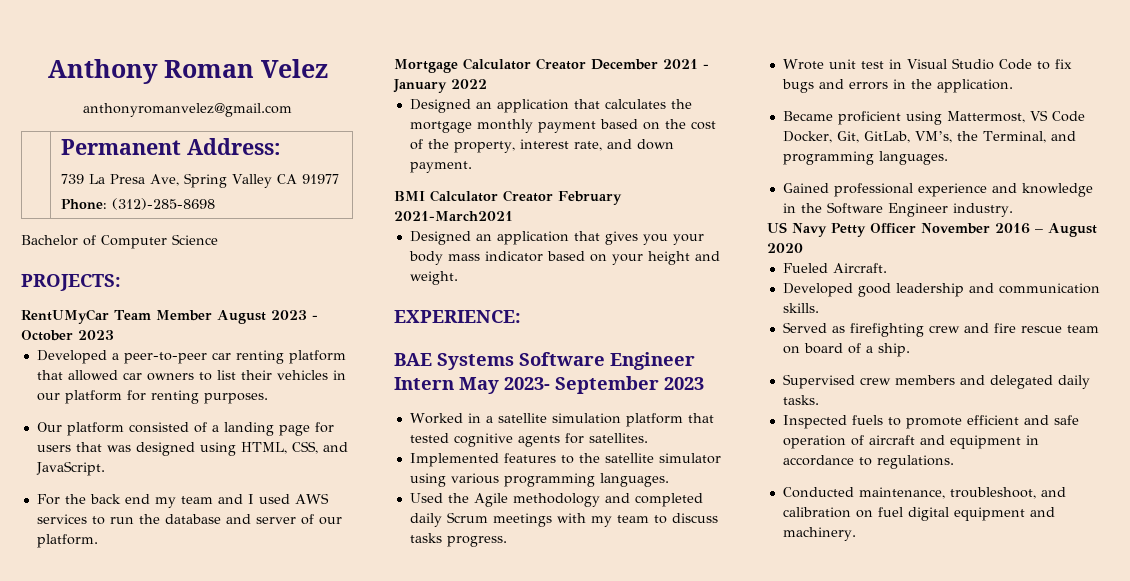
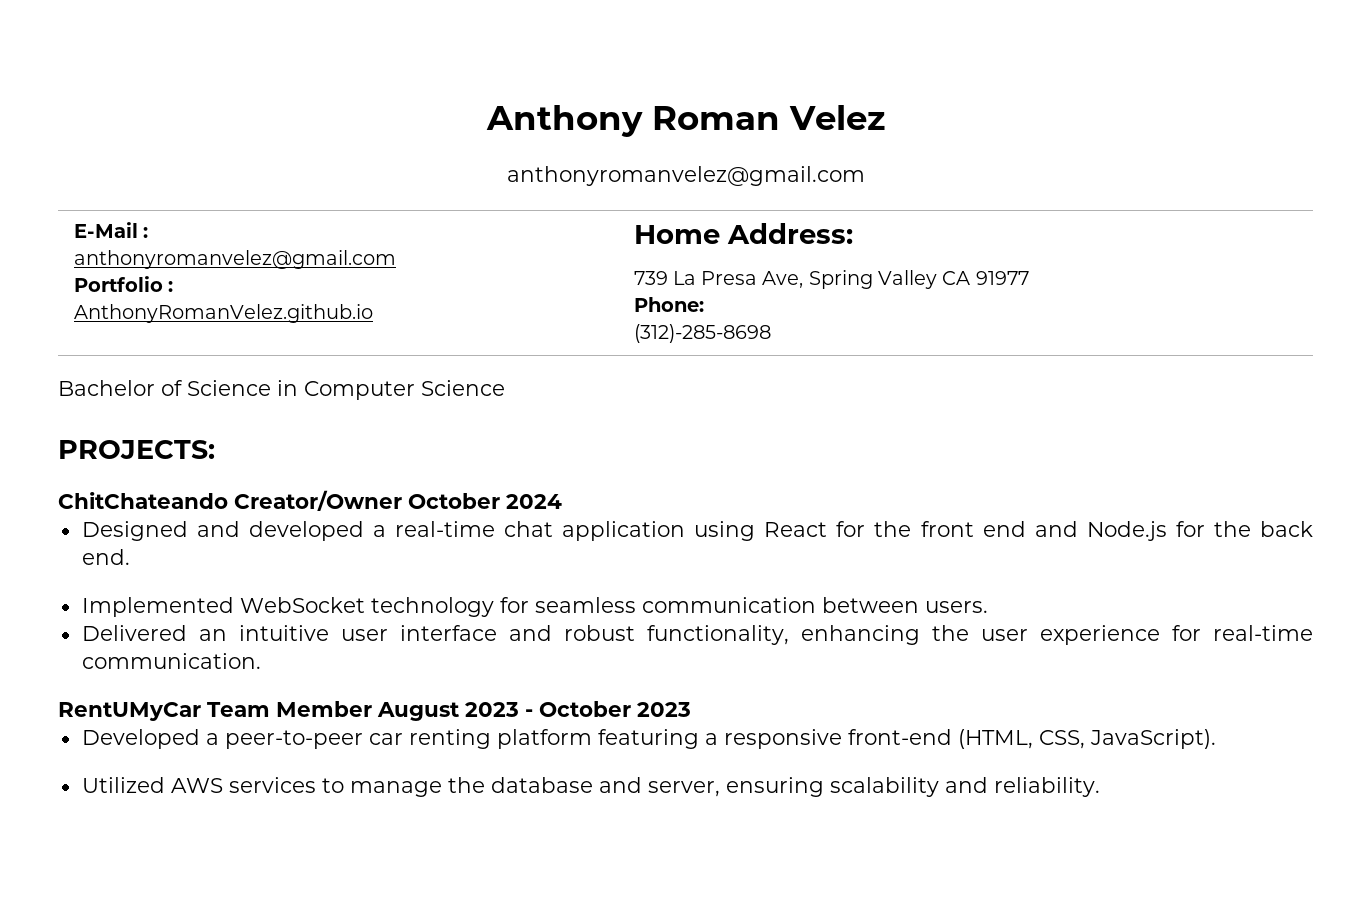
- | Permanent Address:
+ E-Mail :
+ anthonyromanvelez@gmail.com
+ Portfolio :
+ AnthonyRomanVelez.github.io | Home Address:
  739 La Presa Ave, Spring Valley CA 91977
- Phone: (312)-285-8698
+ Phone:
+ (312)-285-8698
- Bachelor of Computer Science
+ Bachelor of Science in Computer Science
+ ChitChateando Creator/Owner October 2024
+ Designed and developed a real-time chat application using React for the front end and Node.js for the back end.
+ Implemented WebSocket technology for seamless communication between users.
+ Delivered an intuitive user interface and robust functionality, enhancing the user experience for real-time communication.
- Developed a peer-to-peer car renting platform that allowed car owners to list their vehicles in our platform for renting purposes.
- Our platform consisted of a landing page for users that was designed using HTML, CSS, and JavaScript.
- For the back end my team and I used AWS services to run the database and server of our platform.
- Mortgage Calculator Creator December 2021 - January 2022
- Designed an application that calculates the mortgage monthly payment based on the cost of the property, interest rate, and down payment.
- BMI Calculator Creator February 2021-March2021
- Designed an application that gives you your body mass indicator based on your height and weight.
- EXPERIENCE:
- BAE Systems Software Engineer Intern May 2023- September 2023
- Worked in a satellite simulation platform that tested cognitive agents for satellites.
- Implemented features to the satellite simulator using various programming languages.
- Used the Agile methodology and completed daily Scrum meetings with my team to discuss tasks progress.
- Wrote unit test in Visual Studio Code to fix bugs and errors in the application.
- Became proficient using Mattermost, VS Code Docker, Git, GitLab, VM’s, the Terminal, and programming languages.
- Gained professional experience and knowledge in the Software Engineer industry.
- US Navy Petty Officer November 2016 – August 2020
- Fueled Aircraft.
- Developed good leadership and communication skills.
- Served as firefighting crew and fire rescue team on board of a ship.
- Supervised crew members and delegated daily tasks.
- Inspected fuels to promote efficient and safe operation of aircraft and equipment in accordance to regulations.
- Conducted maintenance, troubleshoot, and calibration on fuel digital equipment and machinery.
+ Developed a peer-to-peer car renting platform featuring a responsive front-end (HTML, CSS, JavaScript).
+ Utilized AWS services to manage the database and server, ensuring scalability and reliability.

